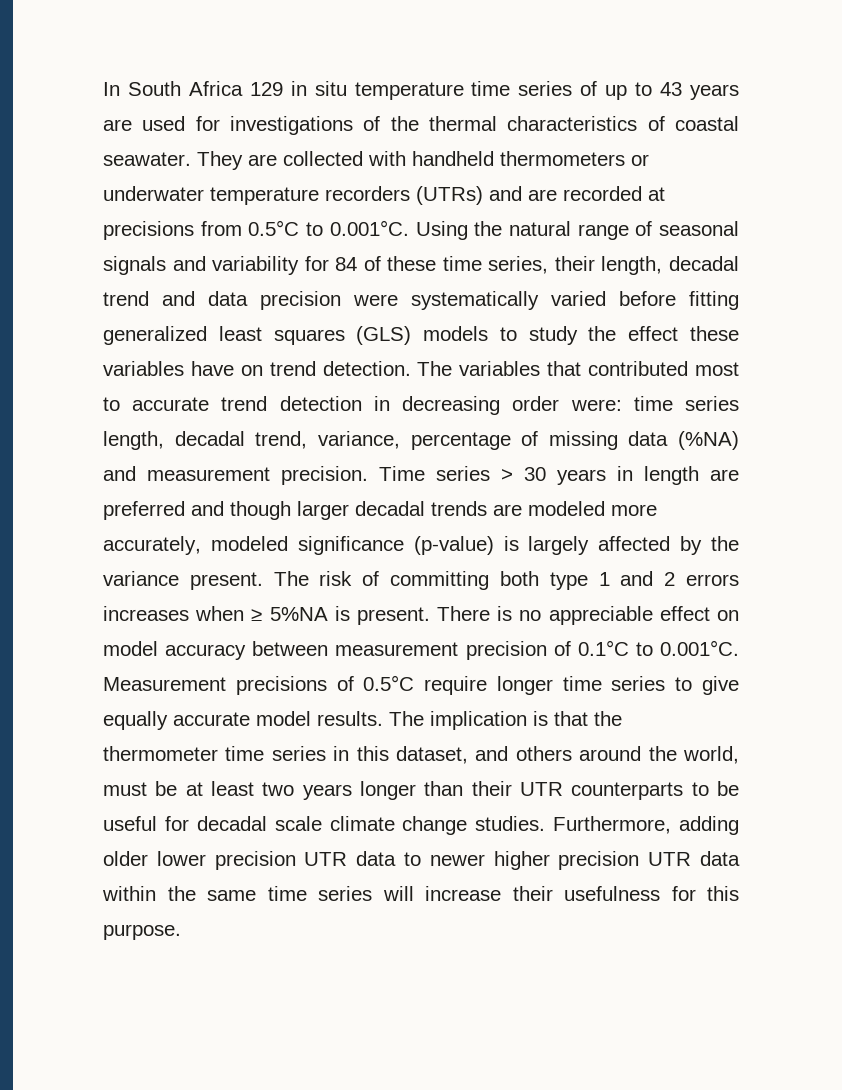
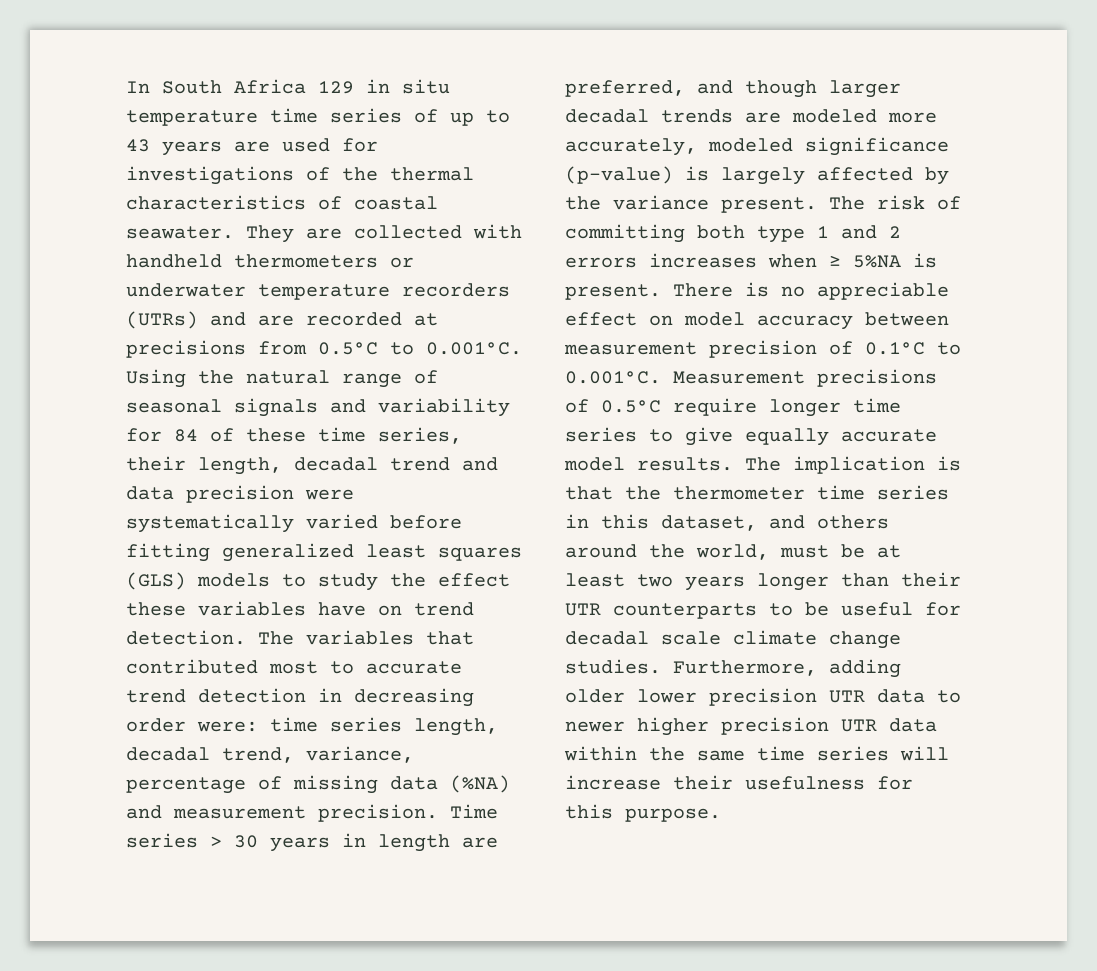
- Time series > 30 years in length are preferred and though larger decadal trends are modeled more accurately, modeled significance (p-value) is largely affected by the variance present.
+ Time series > 30 years in length are preferred, and though larger decadal trends are modeled more accurately, modeled significance (p-value) is largely affected by the variance present.

